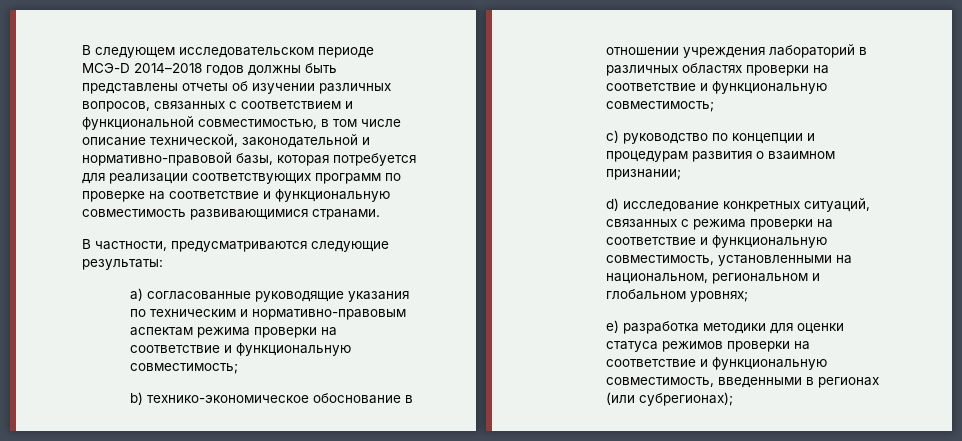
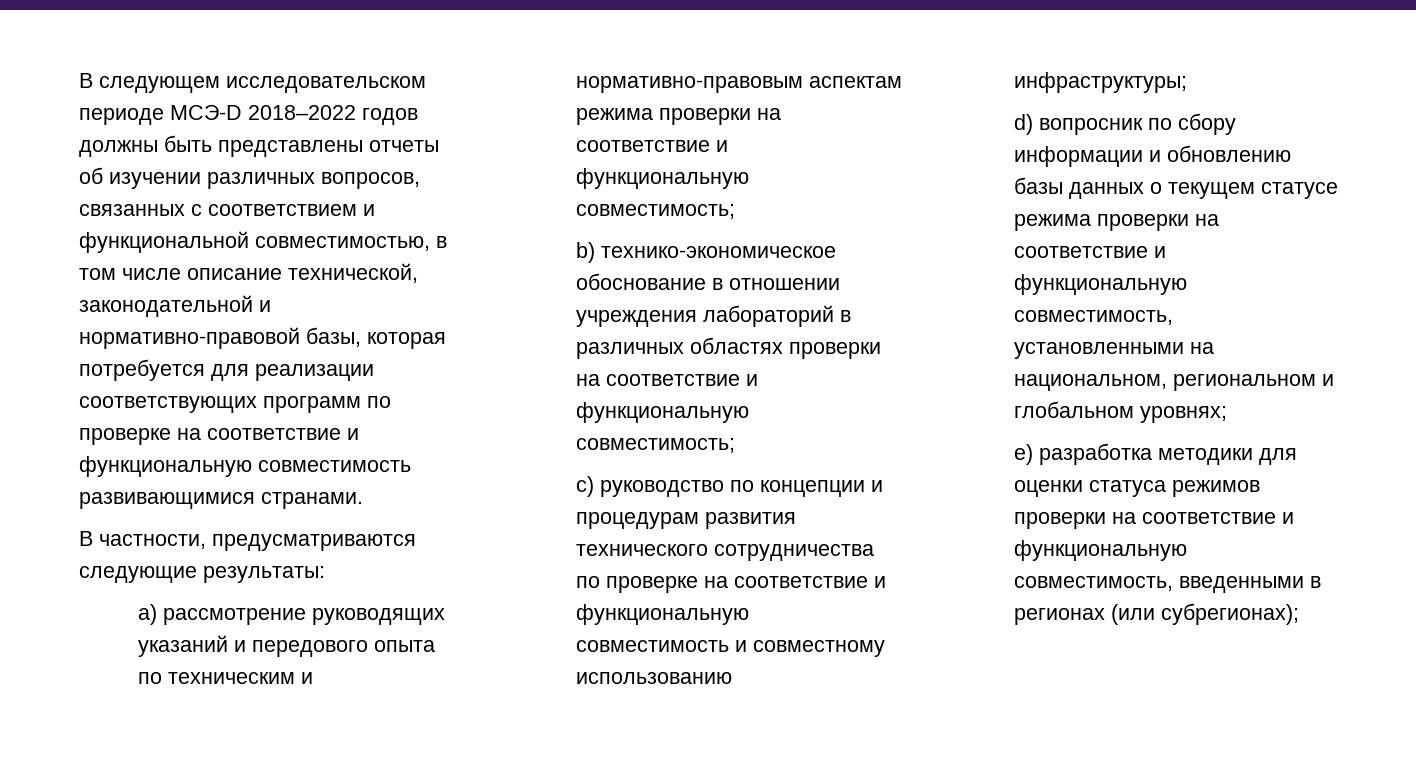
- В следующем исследовательском периоде МСЭ-D 2014–2018 годов должны быть представлены отчеты об изучении различных вопросов, связанных с соответствием и функциональной совместимостью, в том числе описание технической, законодательной и нормативно-правовой базы, которая потребуется для реализации соответствующих программ по проверке на соответствие и функциональную совместимость развивающимися странами.
+ В следующем исследовательском периоде МСЭ-D 2018–2022 годов должны быть представлены отчеты об изучении различных вопросов, связанных с соответствием и функциональной совместимостью, в том числе описание технической, законодательной и нормативно-правовой базы, которая потребуется для реализации соответствующих программ по проверке на соответствие и функциональную совместимость развивающимися странами.
- a) согласованные руководящие указания по техническим и нормативно-правовым аспектам режима проверки на соответствие и функциональную совместимость;
+ a) рассмотрение руководящих указаний и передового опыта по техническим и нормативно-правовым аспектам режима проверки на соответствие и функциональную совместимость;
- c) руководство по концепции и процедурам развития о взаимном признании;
- d) исследование конкретных ситуаций, связанных с режима проверки на соответствие и функциональную совместимость, установленными на национальном, региональном и глобальном уровнях;
+ c) руководство по концепции и процедурам развития технического сотрудничества по проверке на соответствие и функциональную совместимость и совместному использованию инфраструктуры;
+ d) вопросник по сбору информации и обновлению базы данных о текущем статусе режима проверки на соответствие и функциональную совместимость, установленными на национальном, региональном и глобальном уровнях;

